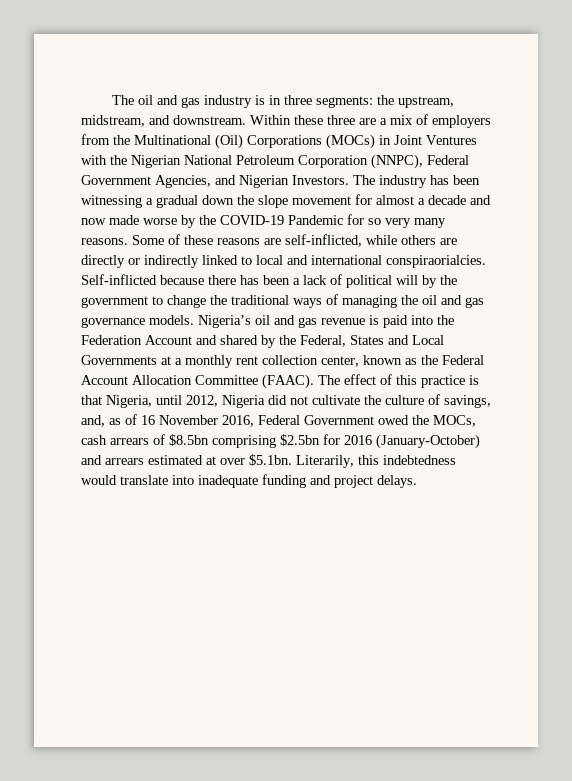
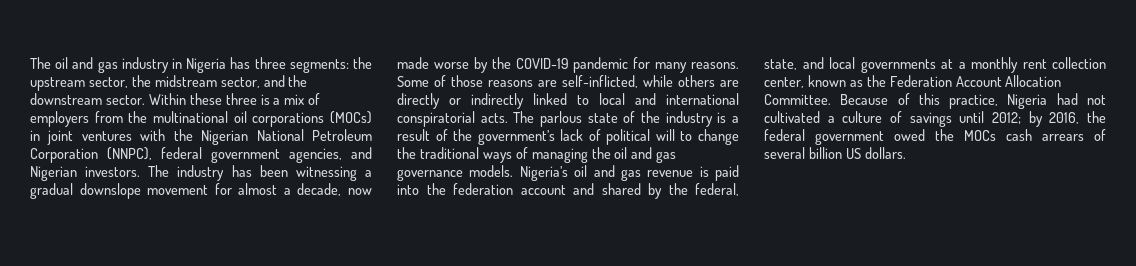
- The oil and gas industry is in three segments: the upstream, midstream, and downstream.
+ The oil and gas industry in Nigeria has three segments: the upstream sector, the midstream sector, and the downstream sector.
- Within these three are a mix of employers from the Multinational (Oil) Corporations (MOCs) in Joint Ventures with the Nigerian National Petroleum Corporation (NNPC), Federal Government Agencies, and Nigerian Investors.
+ Within these three is a mix of employers from the multinational oil corporations (MOCs) in joint ventures with the Nigerian National Petroleum Corporation (NNPC), federal government agencies, and Nigerian investors.
- The industry has been witnessing a gradual down the slope movement for almost a decade and now made worse by the COVID-19 Pandemic for so very many reasons.
+ The industry has been witnessing a gradual downslope movement for almost a decade, now made worse by the COVID-19 pandemic for many reasons.
- Some of these reasons are self-inflicted, while others are directly or indirectly linked to local and international conspiraorialcies. Self-inflicted because there has been a lack of political will by the government to change the traditional ways of managing the oil and gas governance models.
+ Some of those reasons are self-inflicted, while others are directly or indirectly linked to local and international conspiratorial acts. The parlous state of the industry is a result of the government’s lack of political will to change the traditional ways of managing the oil and gas governance models.
- Nigeria’s oil and gas revenue is paid into the Federation Account and shared by the Federal, States and Local Governments at a monthly rent collection center, known as the Federal Account Allocation Committee (FAAC). The effect of this practice is that Nigeria, until 2012, Nigeria did not cultivate the culture of savings, and, as of 16 November 2016, Federal Government owed the MOCs, cash arrears of $8.5bn comprising $2.5bn for 2016 (January-October) and arrears estimated at over $5.1bn. Literarily, this indebtedness would translate into inadequate funding and project delays.
+ Nigeria’s oil and gas revenue is paid into the federation account and shared by the federal, state, and local governments at a monthly rent collection center, known as the Federation Account Allocation Committee. Because of this practice, Nigeria had not cultivated a culture of savings until 2012; by 2016, the federal government owed the MOCs cash arrears of several billion US dollars.

